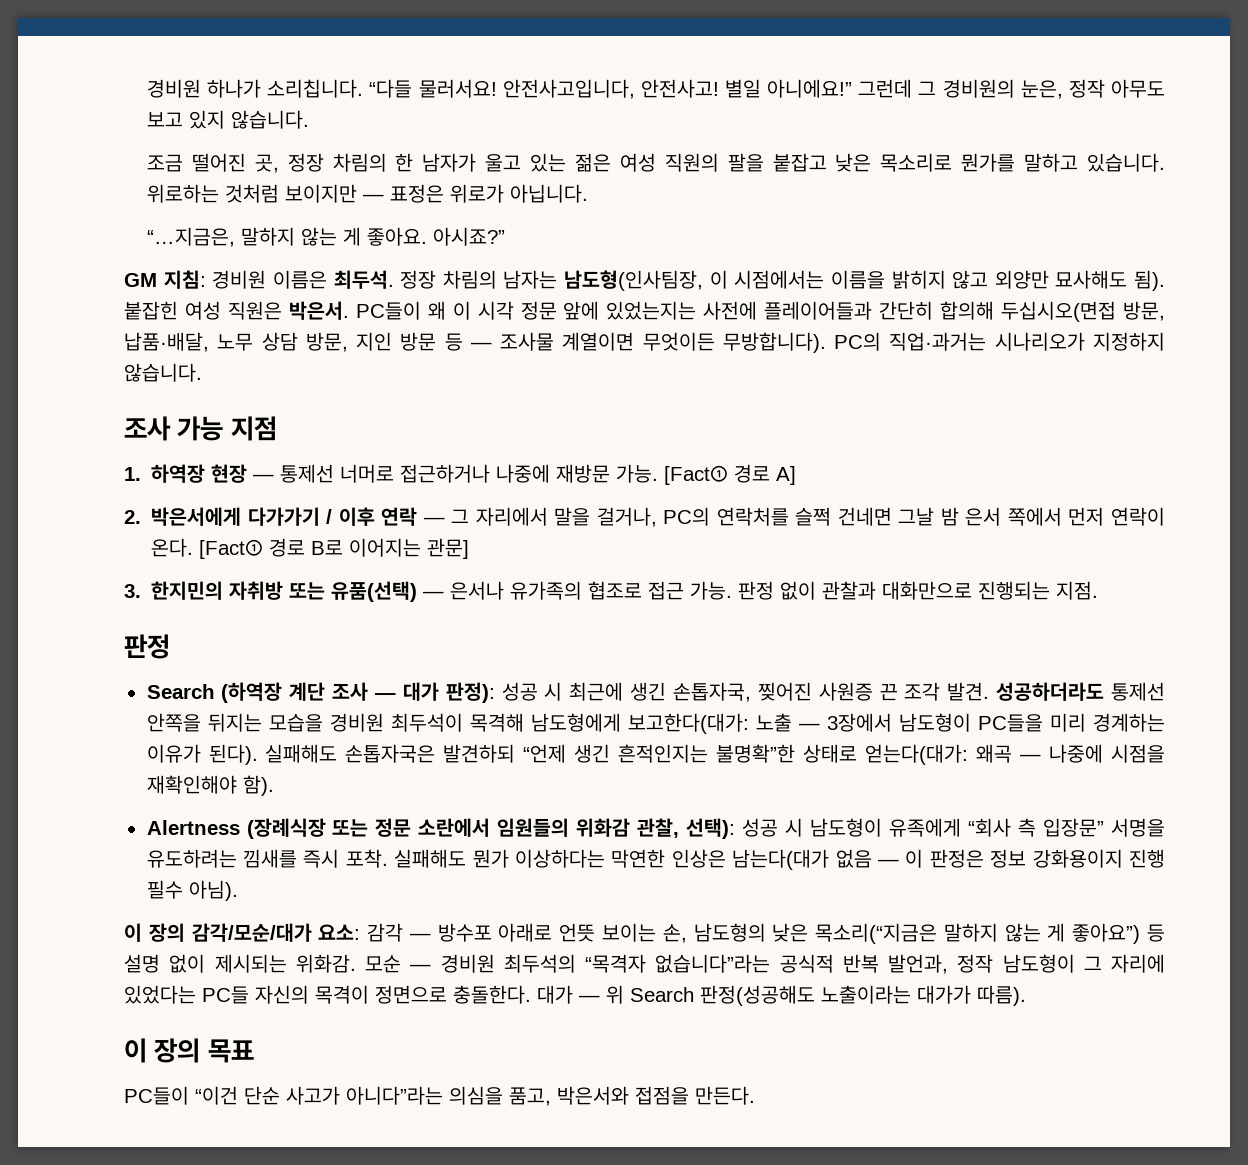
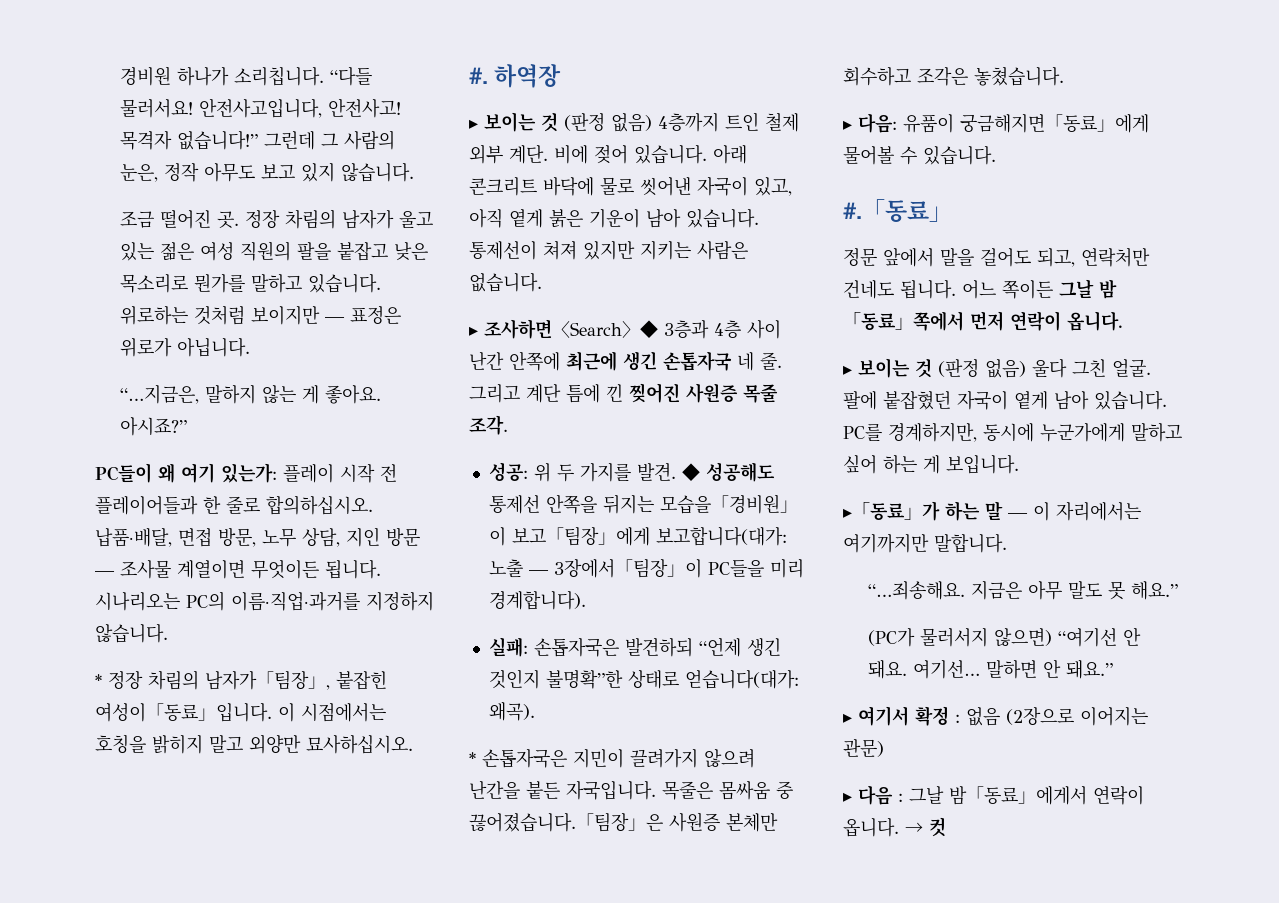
- 별일 아니에요!”
+ 목격자 없습니다!”
- 그런데 그 경비원의 눈은, 정작 아무도 보고 있지 않습니다.
+ 그런데 그 사람의 눈은, 정작 아무도 보고 있지 않습니다.
- 조금 떨어진 곳, 정장 차림의 한 남자가 울고 있는 젊은 여성 직원의 팔을 붙잡고 낮은 목소리로 뭔가를 말하고 있습니다.
+ 조금 떨어진 곳. 정장 차림의 남자가 울고 있는 젊은 여성 직원의 팔을 붙잡고 낮은 목소리로 뭔가를 말하고 있습니다.
- GM 지침: 경비원 이름은 최두석. 정장 차림의 남자는 남도형(인사팀장, 이 시점에서는 이름을 밝히지 않고 외양만 묘사해도 됨). 붙잡힌 여성 직원은 박은서. PC들이 왜 이 시각 정문 앞에 있었는지는 사전에 플레이어들과 간단히 합의해 두십시오(면접 방문, 납품·배달, 노무 상담 방문, 지인 방문 등 — 조사물 계열이면 무엇이든 무방합니다). PC의 직업·과거는 시나리오가 지정하지 않습니다.
- 조사 가능 지점
- 1. 하역장 현장 — 통제선 너머로 접근하거나 나중에 재방문 가능. [Fact① 경로 A]
- 2. 박은서에게 다가가기 / 이후 연락 — 그 자리에서 말을 걸거나, PC의 연락처를 슬쩍 건네면 그날 밤 은서 쪽에서 먼저 연락이 온다. [Fact① 경로 B로 이어지는 관문]
- 3. 한지민의 자취방 또는 유품(선택) — 은서나 유가족의 협조로 접근 가능. 판정 없이 관찰과 대화만으로 진행되는 지점.
- 판정
- Search (하역장 계단 조사 — 대가 판정): 성공 시 최근에 생긴 손톱자국, 찢어진 사원증 끈 조각 발견. 성공하더라도 통제선 안쪽을 뒤지는 모습을 경비원 최두석이 목격해 남도형에게 보고한다(대가: 노출 — 3장에서 남도형이 PC들을 미리 경계하는 이유가 된다). 실패해도 손톱자국은 발견하되 “언제 생긴 흔적인지는 불명확”한 상태로 얻는다(대가: 왜곡 — 나중에 시점을 재확인해야 함).
- Alertness (장례식장 또는 정문 소란에서 임원들의 위화감 관찰, 선택): 성공 시 남도형이 유족에게 “회사 측 입장문” 서명을 유도하려는 낌새를 즉시 포착. 실패해도 뭔가 이상하다는 막연한 인상은 남는다(대가 없음 — 이 판정은 정보 강화용이지 진행 필수 아님).
- 이 장의 감각/모순/대가 요소: 감각 — 방수포 아래로 언뜻 보이는 손, 남도형의 낮은 목소리(“지금은 말하지 않는 게 좋아요”) 등 설명 없이 제시되는 위화감. 모순 — 경비원 최두석의 “목격자 없습니다”라는 공식적 반복 발언과, 정작 남도형이 그 자리에 있었다는 PC들 자신의 목격이 정면으로 충돌한다. 대가 — 위 Search 판정(성공해도 노출이라는 대가가 따름).
- 이 장의 목표
- PC들이 “이건 단순 사고가 아니다”라는 의심을 품고, 박은서와 접점을 만든다.
+ PC들이 왜 여기 있는가: 플레이 시작 전 플레이어들과 한 줄로 합의하십시오. 납품·배달, 면접 방문, 노무 상담, 지인 방문 — 조사물 계열이면 무엇이든 됩니다. 시나리오는 PC의 이름·직업·과거를 지정하지 않습니다.
+ * 정장 차림의 남자가「팀장」, 붙잡힌 여성이「동료」입니다. 이 시점에서는 호칭을 밝히지 말고 외양만 묘사하십시오.
+ #. 하역장
+ ▸ 보이는 것 (판정 없음) 4층까지 트인 철제 외부 계단. 비에 젖어 있습니다. 아래 콘크리트 바닥에 물로 씻어낸 자국이 있고, 아직 옅게 붉은 기운이 남아 있습니다. 통제선이 쳐져 있지만 지키는 사람은 없습니다.
+ ▸ 조사하면〈Search〉◆ 3층과 4층 사이 난간 안쪽에 최근에 생긴 손톱자국 네 줄. 그리고 계단 틈에 낀 찢어진 사원증 목줄 조각.
+ 성공: 위 두 가지를 발견. ◆ 성공해도 통제선 안쪽을 뒤지는 모습을「경비원」이 보고「팀장」에게 보고합니다(대가: 노출 — 3장에서「팀장」이 PC들을 미리 경계합니다).
+ 실패: 손톱자국은 발견하되 “언제 생긴 것인지 불명확”한 상태로 얻습니다(대가: 왜곡).
+ * 손톱자국은 지민이 끌려가지 않으려 난간을 붙든 자국입니다. 목줄은 몸싸움 중 끊어졌습니다.「팀장」은 사원증 본체만 회수하고 조각은 놓쳤습니다.
+ ▸ 다음: 유품이 궁금해지면「동료」에게 물어볼 수 있습니다.
+ #.「동료」
+ 정문 앞에서 말을 걸어도 되고, 연락처만 건네도 됩니다. 어느 쪽이든 그날 밤「동료」쪽에서 먼저 연락이 옵니다.
+ ▸ 보이는 것 (판정 없음) 울다 그친 얼굴. 팔에 붙잡혔던 자국이 옅게 남아 있습니다. PC를 경계하지만, 동시에 누군가에게 말하고 싶어 하는 게 보입니다.
+ ▸「동료」가 하는 말 — 이 자리에서는 여기까지만 말합니다.
+ “…죄송해요. 지금은 아무 말도 못 해요.”
+ (PC가 물러서지 않으면) “여기선 안 돼요. 여기선… 말하면 안 돼요.”
+ ▸ 여기서 확정 : 없음 (2장으로 이어지는 관문)
+ ▸ 다음 : 그날 밤「동료」에게서 연락이 옵니다. → 컷

